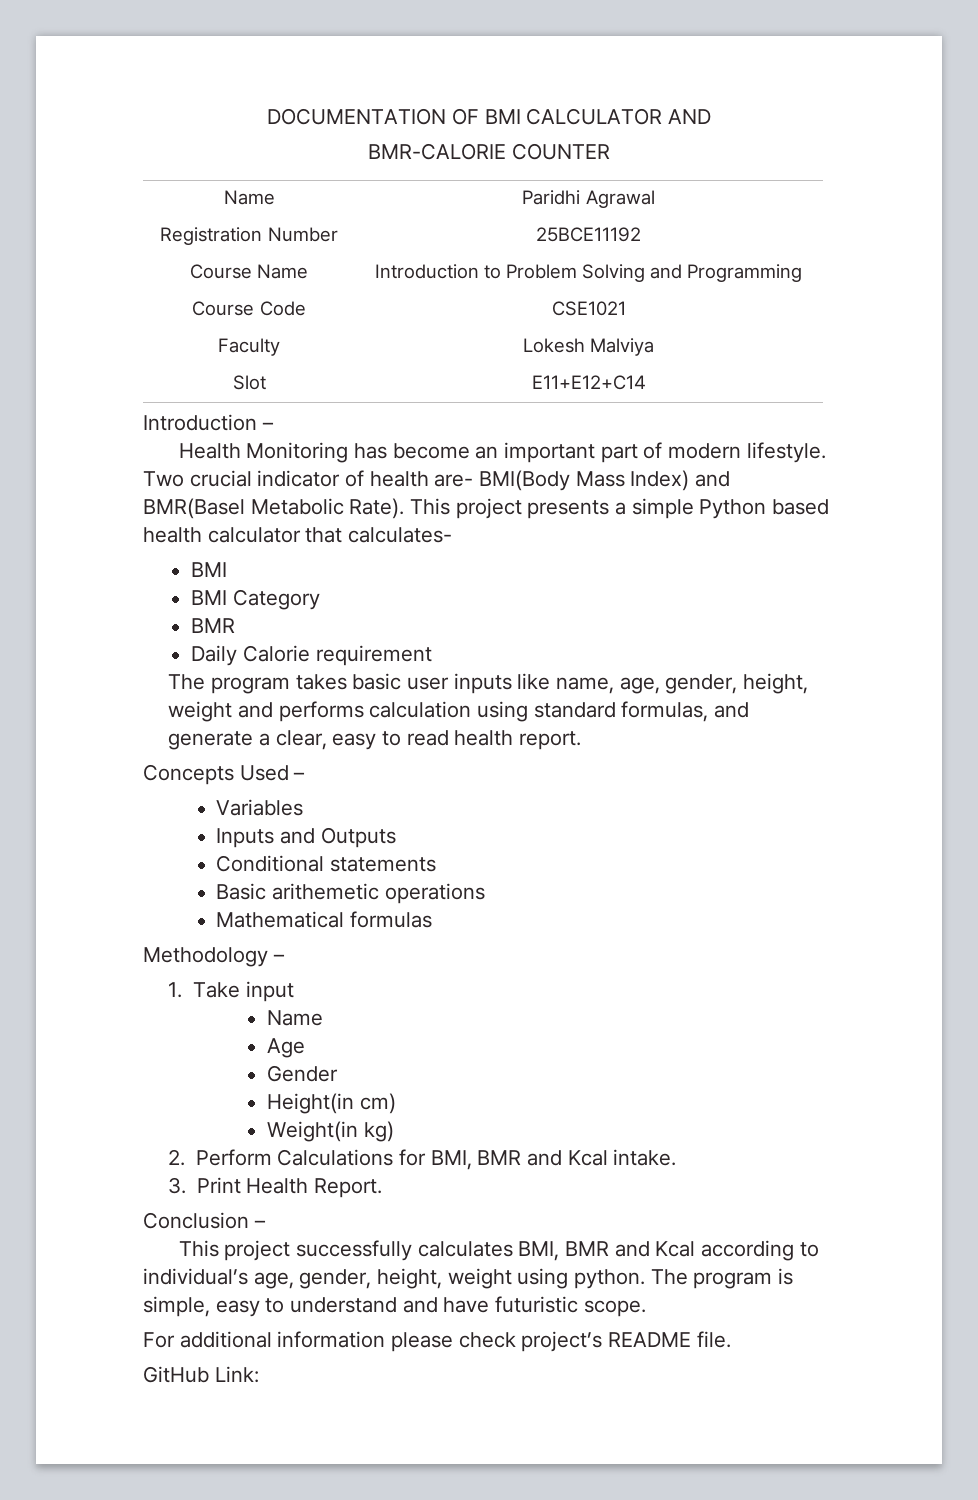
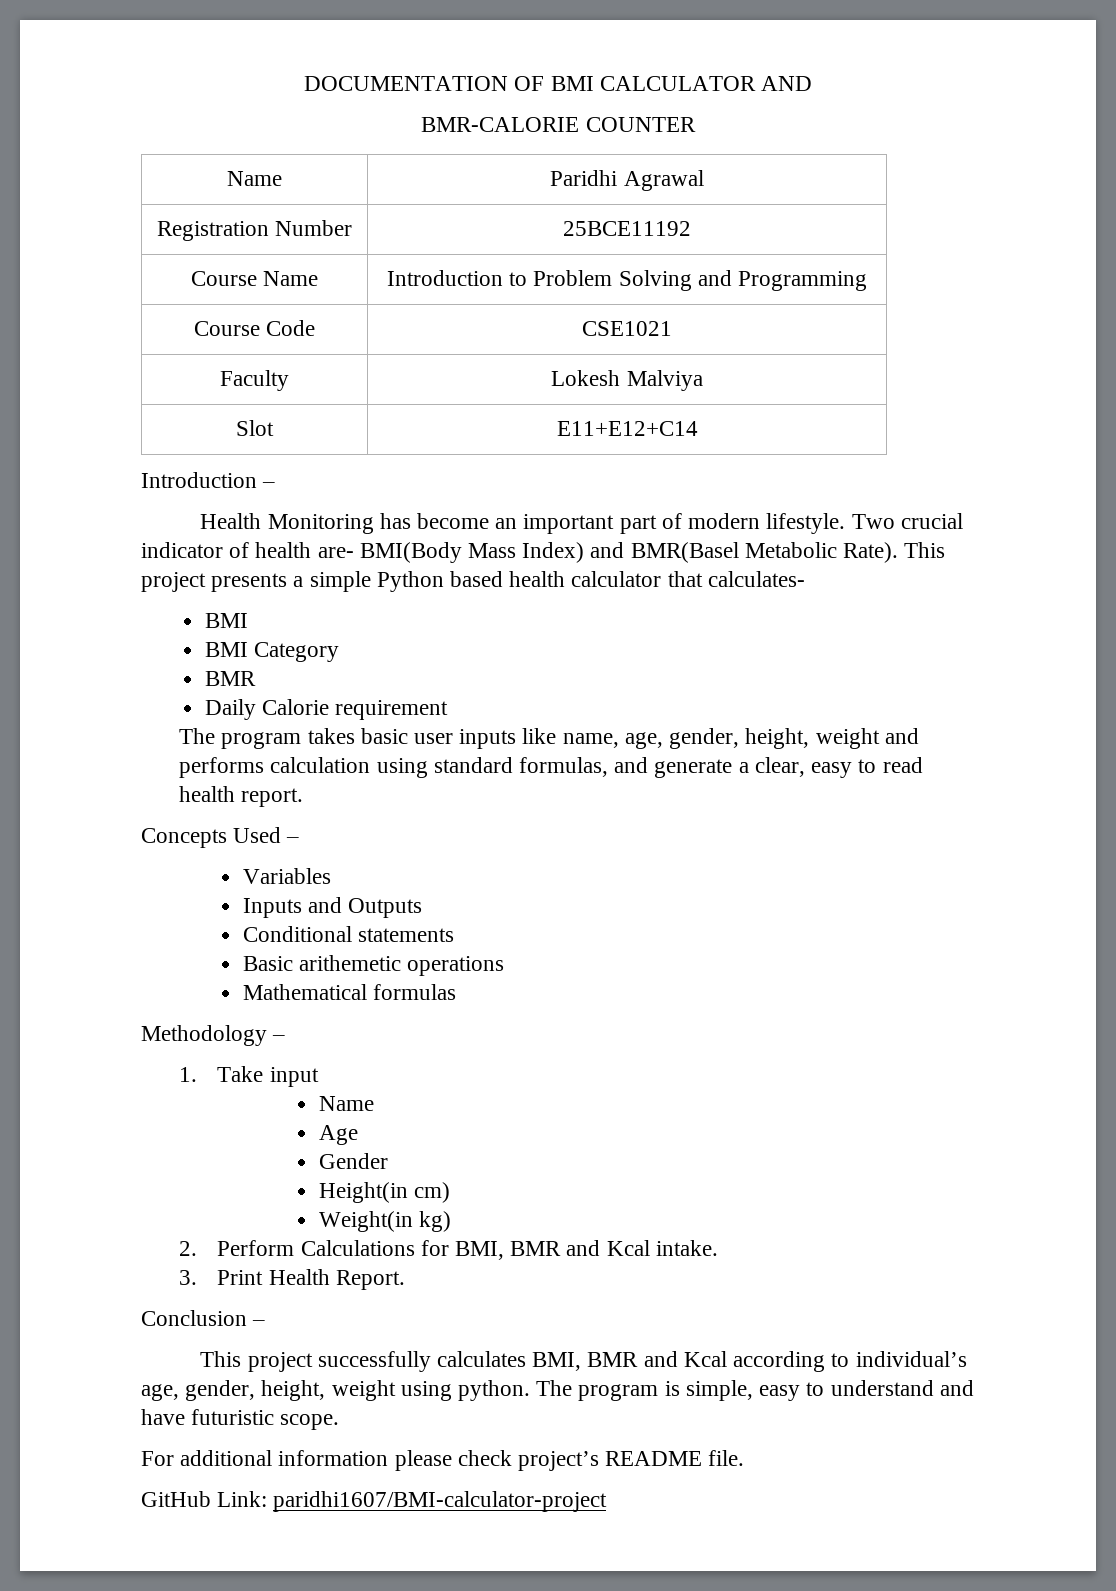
- GitHub Link:
+ GitHub Link: paridhi1607/BMI-calculator-project

